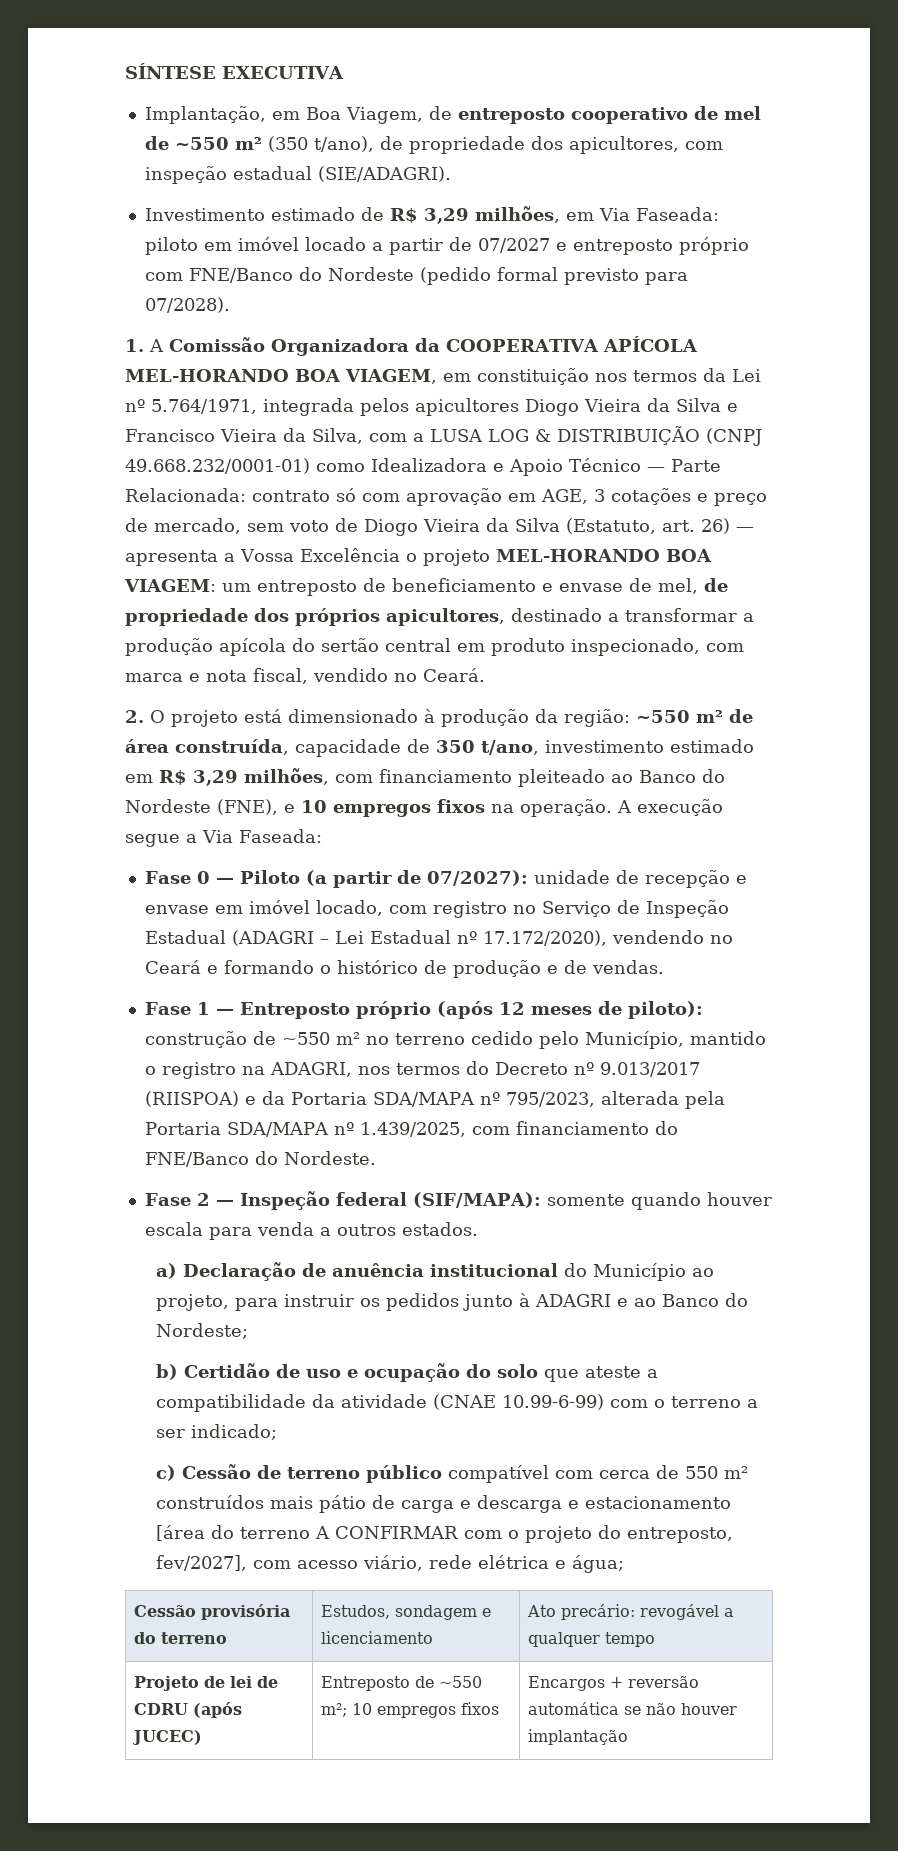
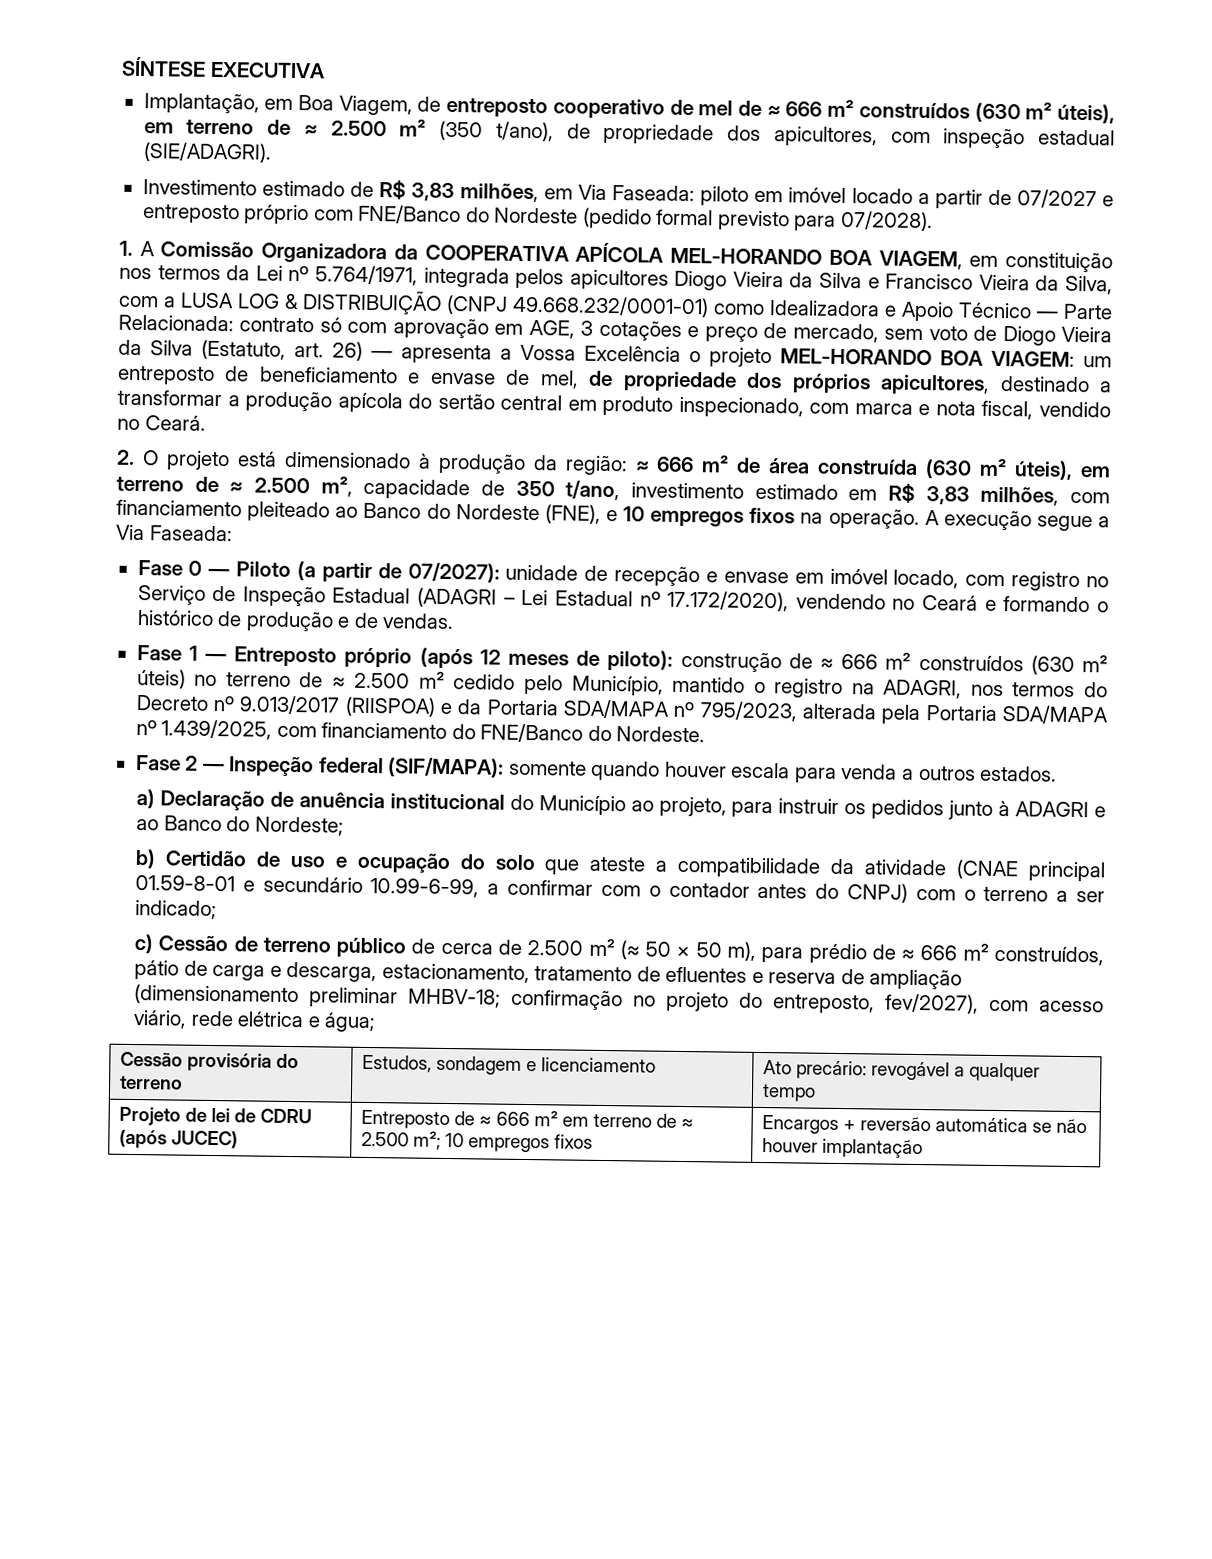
- Implantação, em Boa Viagem, de entreposto cooperativo de mel de ~550 m² (350 t/ano), de propriedade dos apicultores, com inspeção estadual (SIE/ADAGRI).
+ Implantação, em Boa Viagem, de entreposto cooperativo de mel de ≈ 666 m² construídos (630 m² úteis), em terreno de ≈ 2.500 m² (350 t/ano), de propriedade dos apicultores, com inspeção estadual (SIE/ADAGRI).
- Investimento estimado de R$ 3,29 milhões, em Via Faseada: piloto em imóvel locado a partir de 07/2027 e entreposto próprio com FNE/Banco do Nordeste (pedido formal previsto para 07/2028).
+ Investimento estimado de R$ 3,83 milhões, em Via Faseada: piloto em imóvel locado a partir de 07/2027 e entreposto próprio com FNE/Banco do Nordeste (pedido formal previsto para 07/2028).
- 2. O projeto está dimensionado à produção da região: ~550 m² de área construída, capacidade de 350 t/ano, investimento estimado em R$ 3,29 milhões, com financiamento pleiteado ao Banco do Nordeste (FNE), e 10 empregos fixos na operação.
+ 2. O projeto está dimensionado à produção da região: ≈ 666 m² de área construída (630 m² úteis), em terreno de ≈ 2.500 m², capacidade de 350 t/ano, investimento estimado em R$ 3,83 milhões, com financiamento pleiteado ao Banco do Nordeste (FNE), e 10 empregos fixos na operação.
- Fase 1 — Entreposto próprio (após 12 meses de piloto): construção de ~550 m² no terreno cedido pelo Município, mantido o registro na ADAGRI, nos termos do Decreto nº 9.013/2017 (RIISPOA) e da Portaria SDA/MAPA nº 795/2023, alterada pela Portaria SDA/MAPA nº 1.439/2025, com financiamento do FNE/Banco do Nordeste.
+ Fase 1 — Entreposto próprio (após 12 meses de piloto): construção de ≈ 666 m² construídos (630 m² úteis) no terreno de ≈ 2.500 m² cedido pelo Município, mantido o registro na ADAGRI, nos termos do Decreto nº 9.013/2017 (RIISPOA) e da Portaria SDA/MAPA nº 795/2023, alterada pela Portaria SDA/MAPA nº 1.439/2025, com financiamento do FNE/Banco do Nordeste.
- b) Certidão de uso e ocupação do solo que ateste a compatibilidade da atividade (CNAE 10.99-6-99) com o terreno a ser indicado;
+ b) Certidão de uso e ocupação do solo que ateste a compatibilidade da atividade (CNAE principal 01.59-8-01 e secundário 10.99-6-99, a confirmar com o contador antes do CNPJ) com o terreno a ser indicado;
- c) Cessão de terreno público compatível com cerca de 550 m² construídos mais pátio de carga e descarga e estacionamento [área do terreno A CONFIRMAR com o projeto do entreposto, fev/2027], com acesso viário, rede elétrica e água;
+ c) Cessão de terreno público de cerca de 2.500 m² (≈ 50 × 50 m), para prédio de ≈ 666 m² construídos, pátio de carga e descarga, estacionamento, tratamento de efluentes e reserva de ampliação (dimensionamento preliminar MHBV-18; confirmação no projeto do entreposto, fev/2027), com acesso viário, rede elétrica e água;
- Projeto de lei de CDRU (após JUCEC) | Entreposto de ~550 m²; 10 empregos fixos | Encargos + reversão automática se não houver implantação
+ Projeto de lei de CDRU (após JUCEC) | Entreposto de ≈ 666 m² em terreno de ≈ 2.500 m²; 10 empregos fixos | Encargos + reversão automática se não houver implantação

